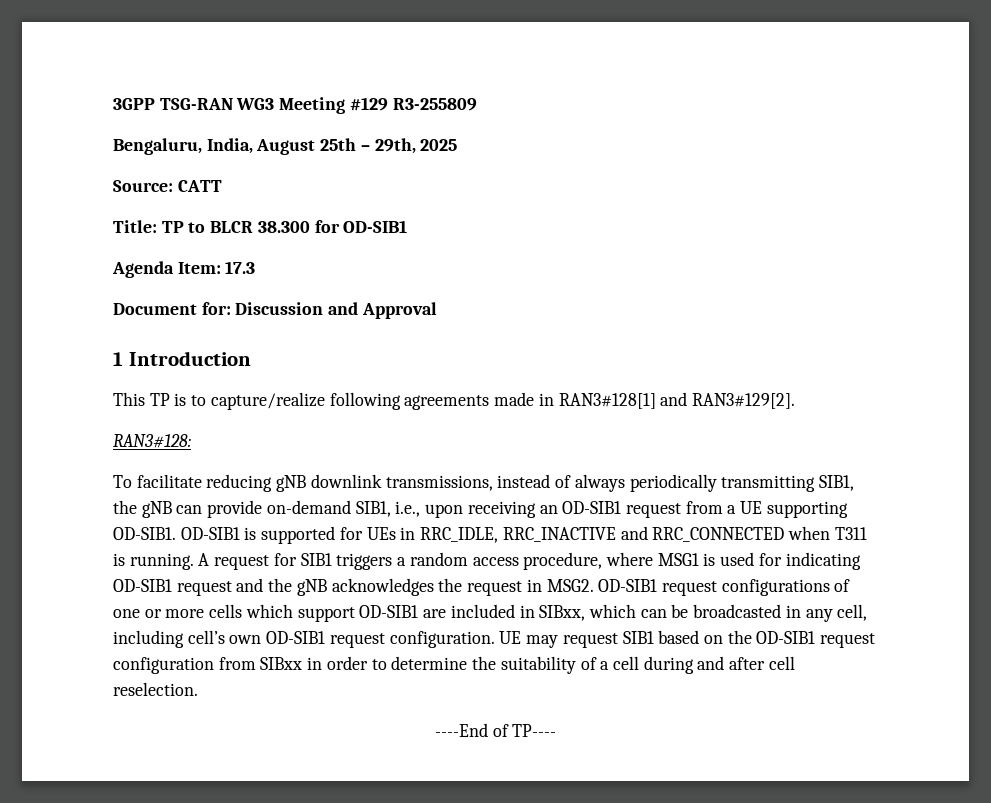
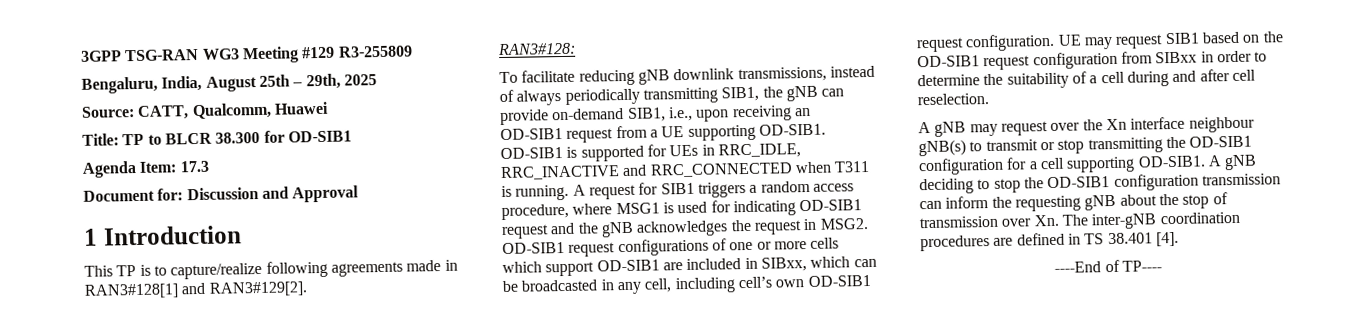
- Source: CATT
+ Source: CATT, Qualcomm, Huawei
+ A gNB may request over the Xn interface neighbour gNB(s) to transmit or stop transmitting the OD-SIB1 configuration for a cell supporting OD-SIB1. A gNB deciding to stop the OD-SIB1 configuration transmission can inform the requesting gNB about the stop of transmission over Xn. The inter-gNB coordination procedures are defined in TS 38.401 [4].

